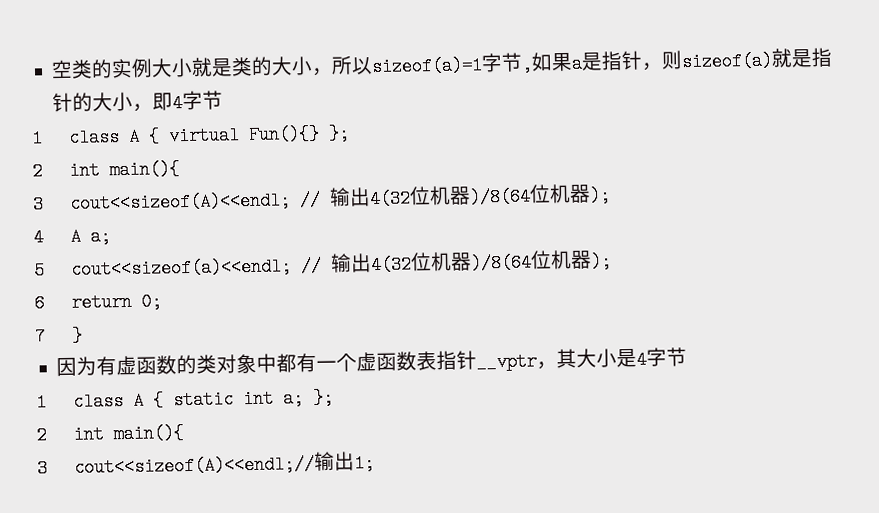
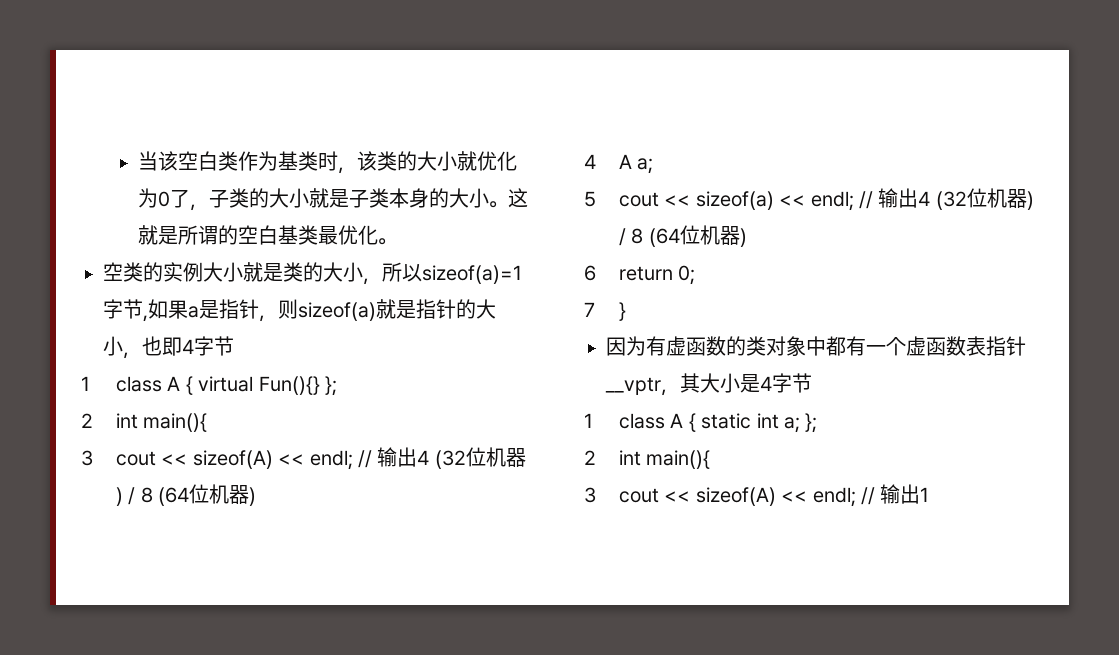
+ 当该空白类作为基类时，该类的大小就优化为0了，子类的大小就是子类本身的大小。这就是所谓的空白基类最优化。
- 空类的实例大小就是类的大小，所以sizeof(a)=1字节,如果a是指针，则sizeof(a)就是指针的大小，即4字节
+ 空类的实例大小就是类的大小，所以sizeof(a)=1字节,如果a是指针，则sizeof(a)就是指针的大小，也即4字节
- 3 cout<<sizeof(A)<<endl; // 输出4(32位机器)/8(64位机器);
+ 3 cout << sizeof(A) << endl; // 输出4 (32位机器) / 8 (64位机器)
  4 A a;
- 5 cout<<sizeof(a)<<endl; // 输出4(32位机器)/8(64位机器);
+ 5 cout << sizeof(a) << endl; // 输出4 (32位机器) / 8 (64位机器)
- 3 cout<<sizeof(A)<<endl;//输出1;
+ 3 cout << sizeof(A) << endl; // 输出1

